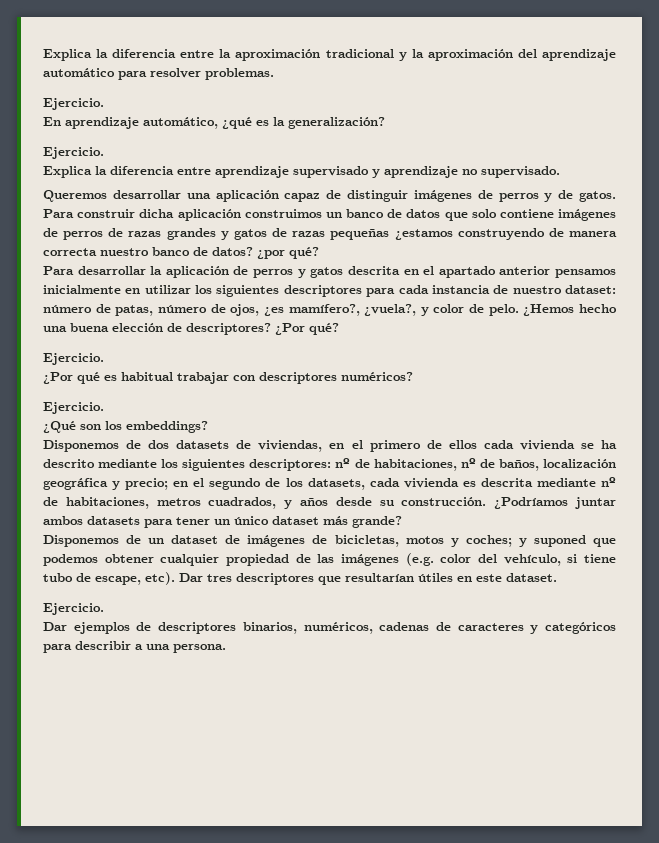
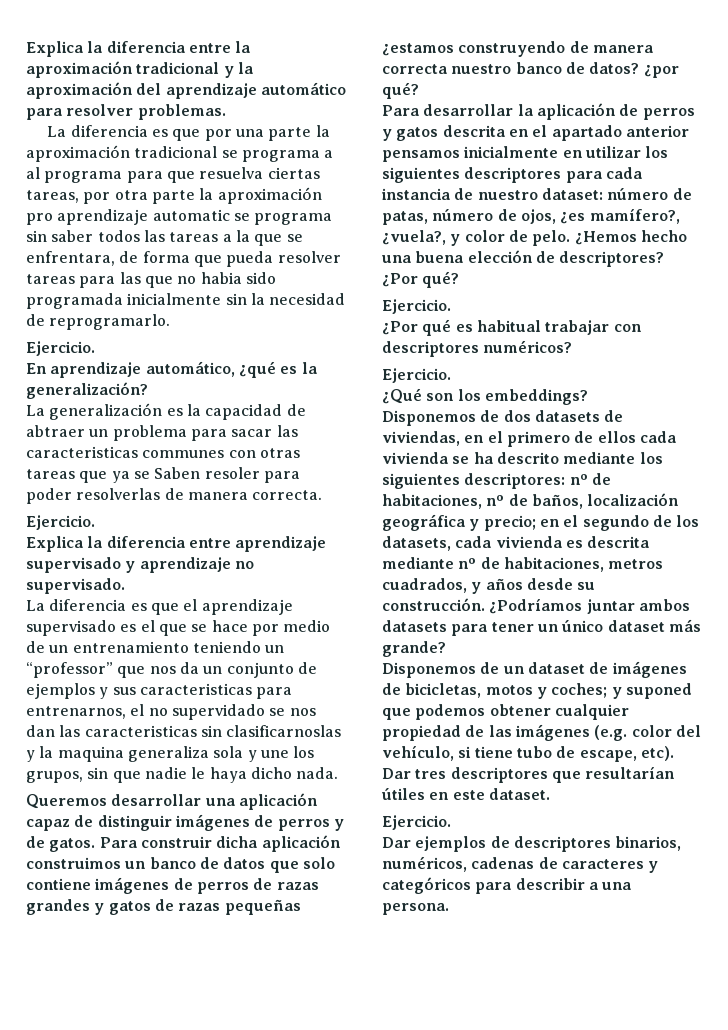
+ La diferencia es que por una parte la aproximación tradicional se programa a al programa para que resuelva ciertas tareas, por otra parte la aproximación pro aprendizaje automatic se programa sin saber todos las tareas a la que se enfrentara, de forma que pueda resolver tareas para las que no habia sido programada inicialmente sin la necesidad de reprogramarlo.
+ La generalización es la capacidad de abtraer un problema para sacar las caracteristicas communes con otras tareas que ya se Saben resoler para poder resolverlas de manera correcta.
+ La diferencia es que el aprendizaje supervisado es el que se hace por medio de un entrenamiento teniendo un “professor” que nos da un conjunto de ejemplos y sus caracteristicas para entrenarnos, el no supervidado se nos dan las caracteristicas sin clasificarnoslas y la maquina generaliza sola y une los grupos, sin que nadie le haya dicho nada.

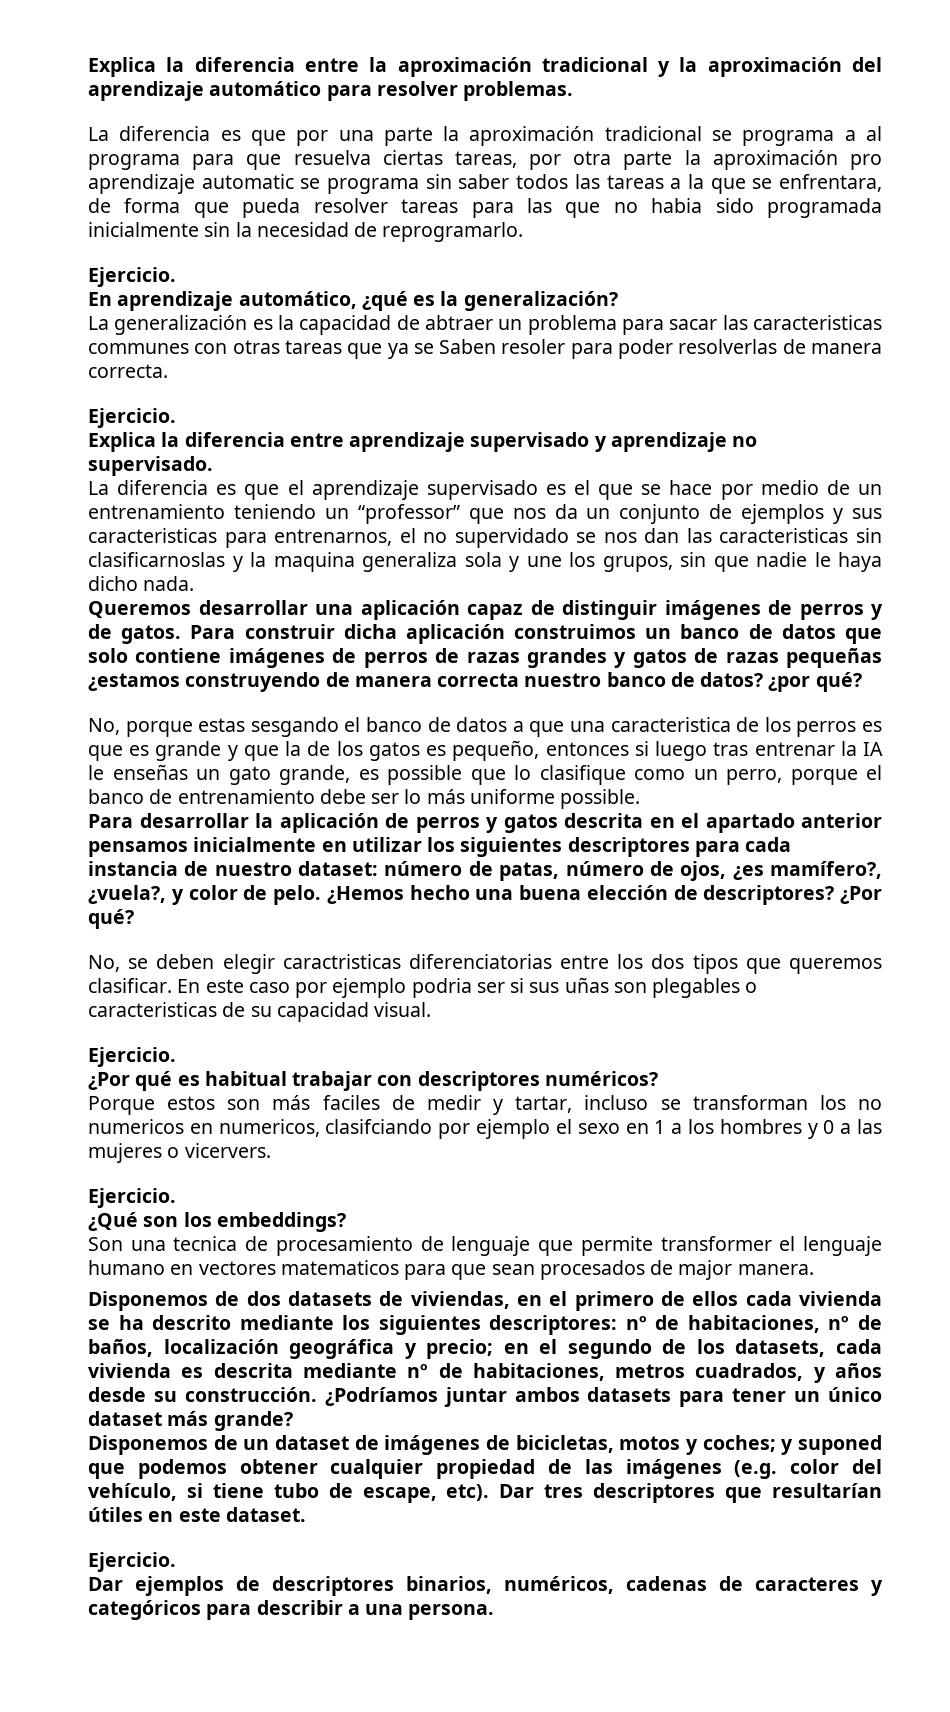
+ No, porque estas sesgando el banco de datos a que una caracteristica de los perros es que es grande y que la de los gatos es pequeño, entonces si luego tras entrenar la IA le enseñas un gato grande, es possible que lo clasifique como un perro, porque el banco de entrenamiento debe ser lo más uniforme possible.
+ No, se deben elegir caractristicas diferenciatorias entre los dos tipos que queremos clasificar. En este caso por ejemplo podria ser si sus uñas son plegables o caracteristicas de su capacidad visual.
+ Porque estos son más faciles de medir y tartar, incluso se transforman los no numericos en numericos, clasifciando por ejemplo el sexo en 1 a los hombres y 0 a las mujeres o vicervers.
+ Son una tecnica de procesamiento de lenguaje que permite transformer el lenguaje humano en vectores matematicos para que sean procesados de major manera.

